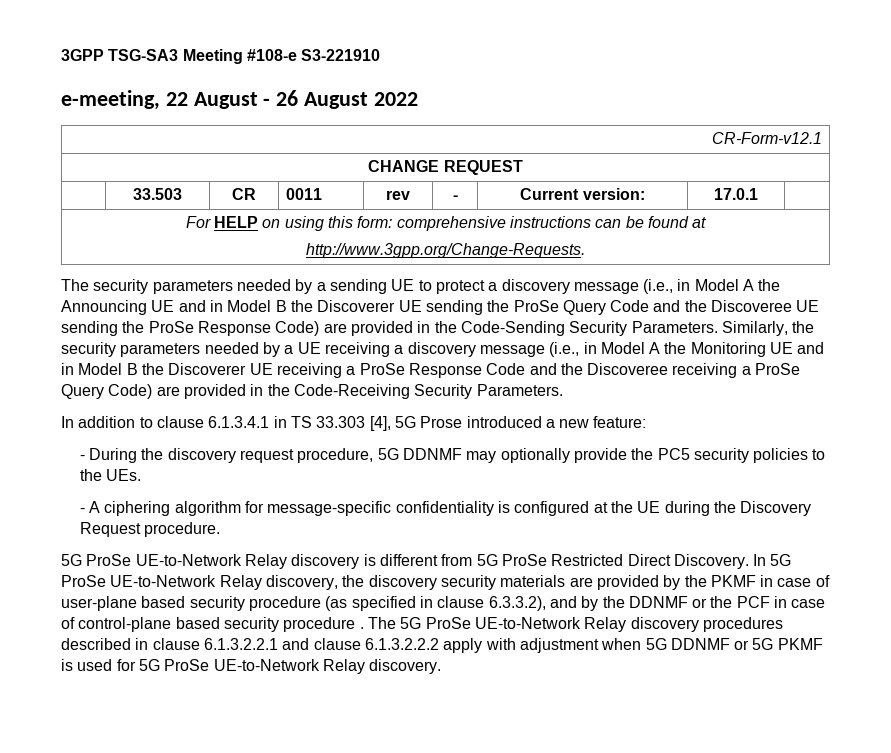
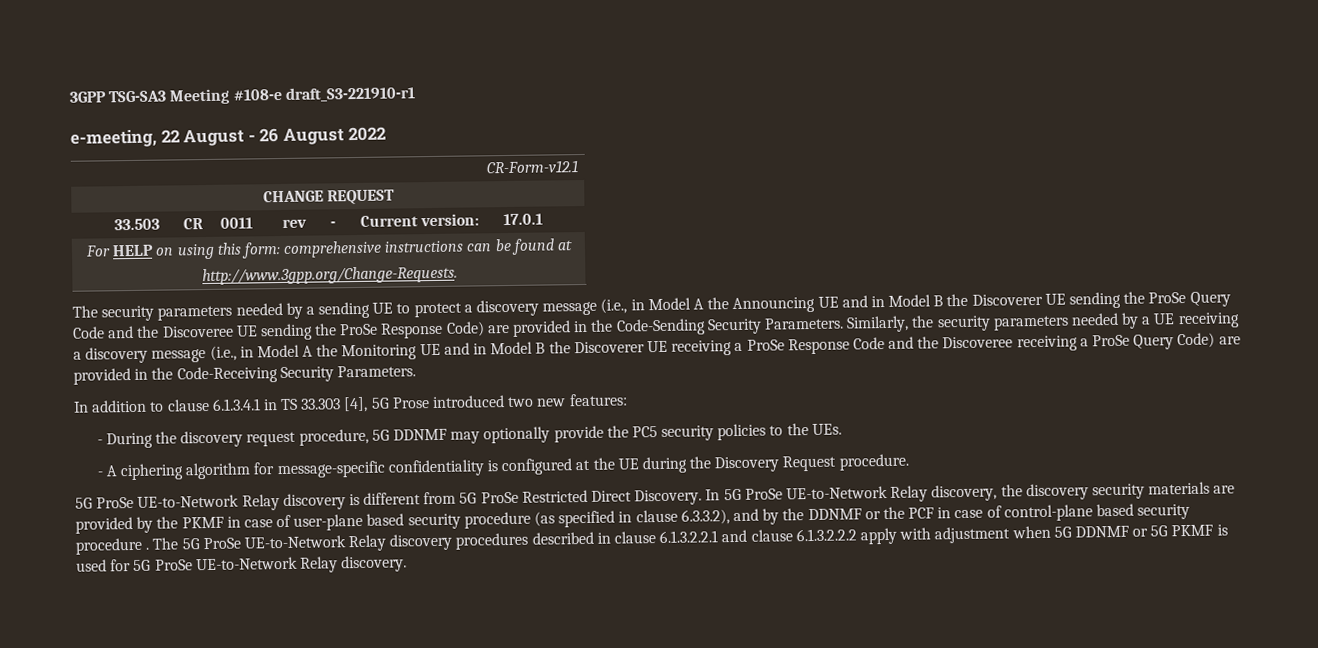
- 3GPP TSG-SA3 Meeting #108-e S3-221910
+ 3GPP TSG-SA3 Meeting #108-e draft_S3-221910-r1
- In addition to clause 6.1.3.4.1 in TS 33.303 [4], 5G Prose introduced a new feature:
+ In addition to clause 6.1.3.4.1 in TS 33.303 [4], 5G Prose introduced two new features:

